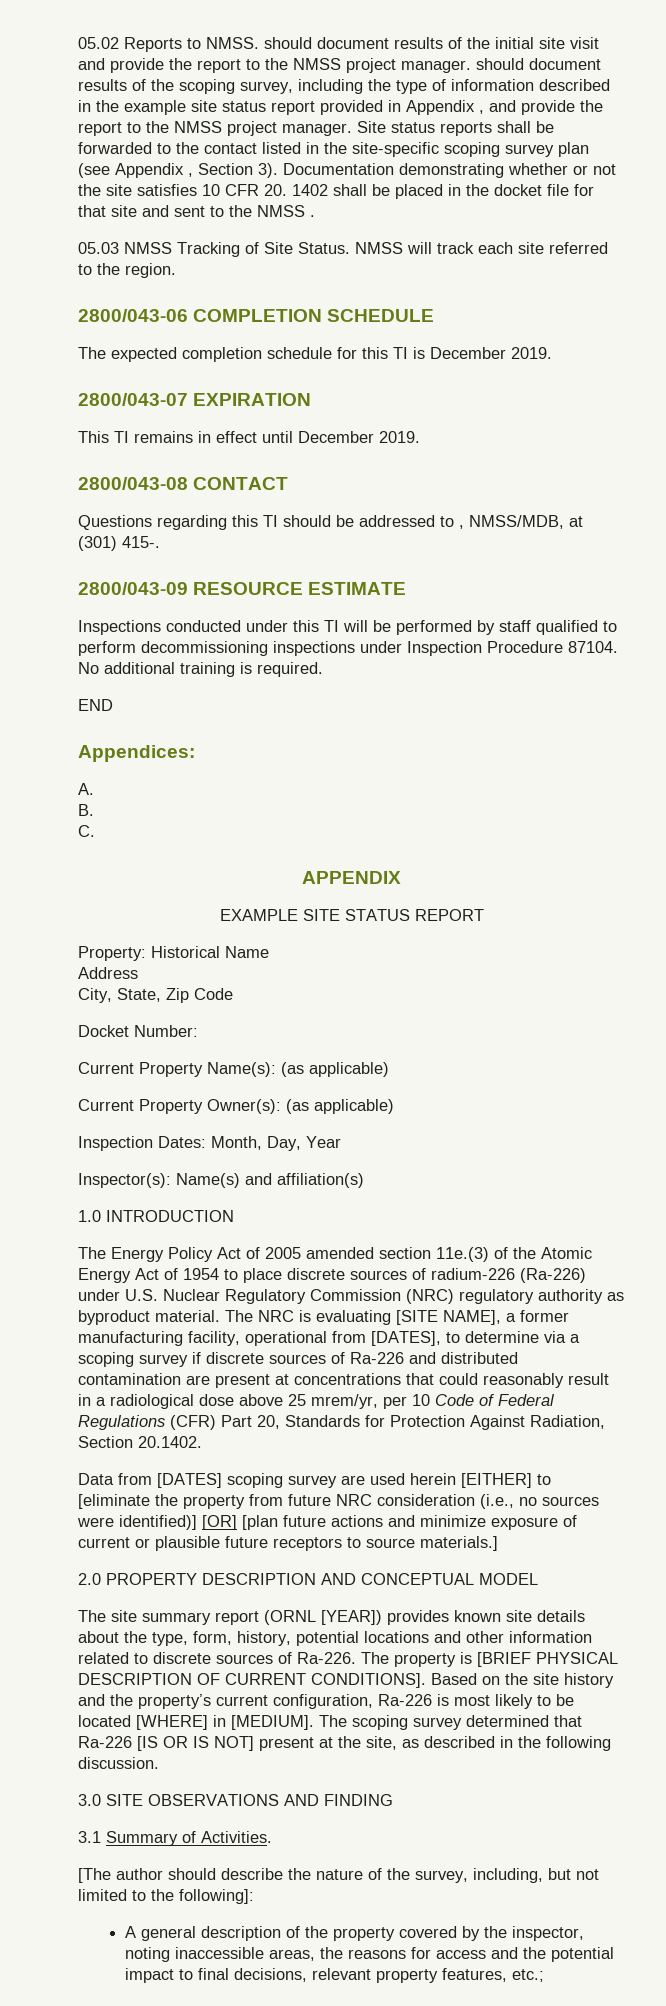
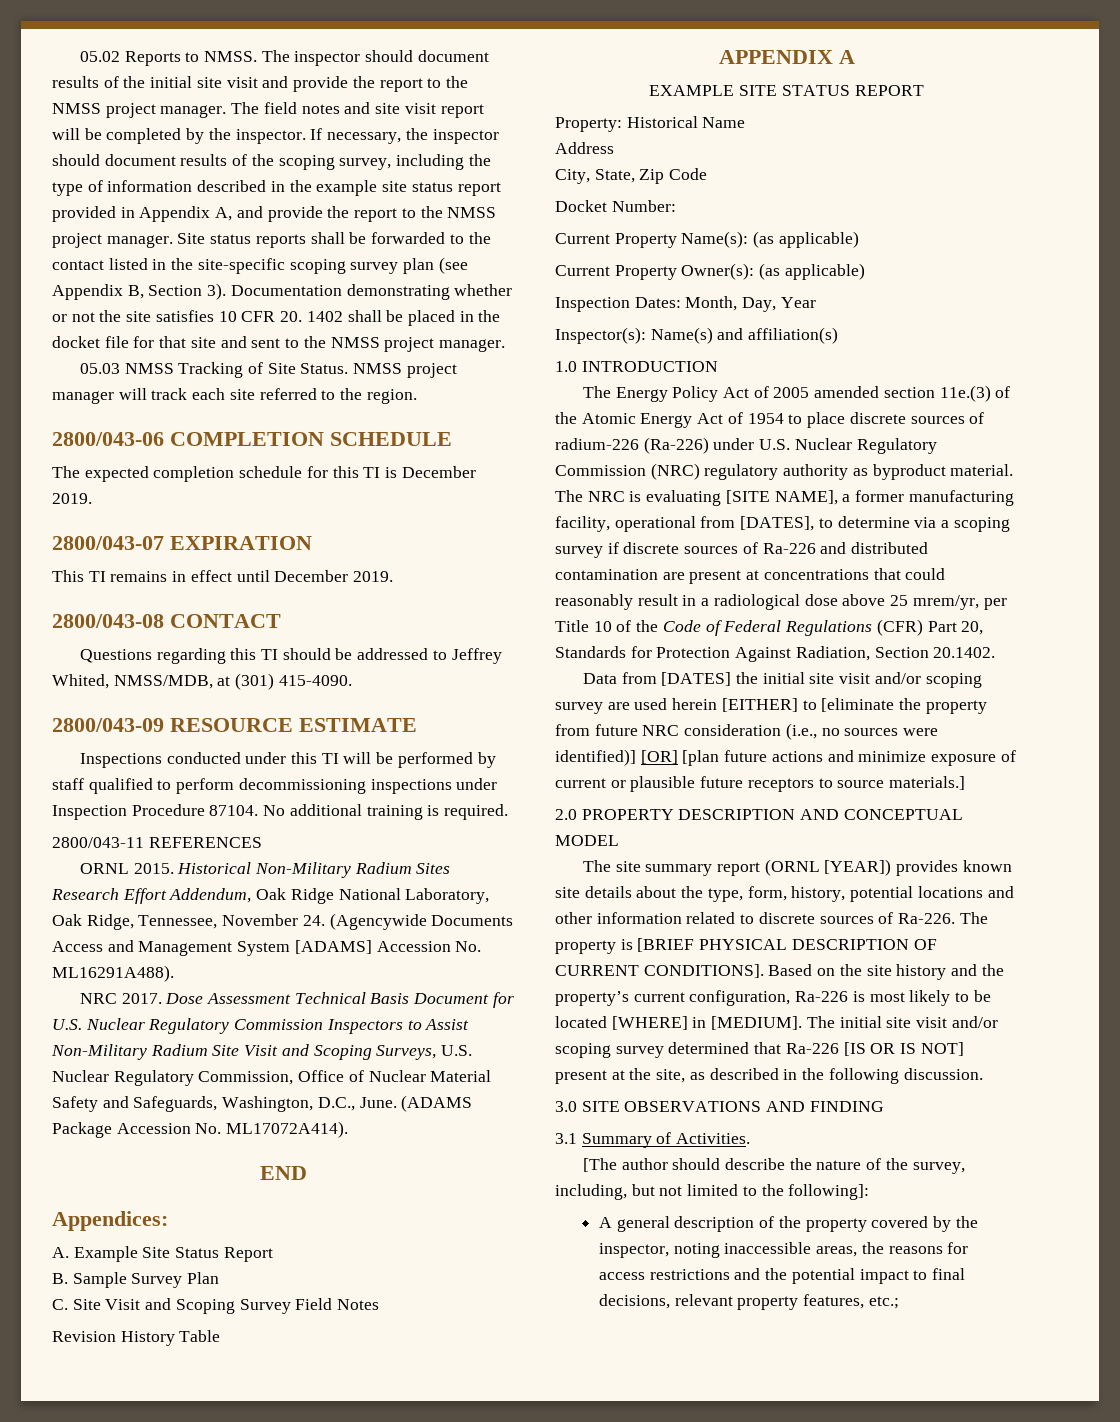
- 05.02 Reports to NMSS. should document results of the initial site visit and provide the report to the NMSS project manager. should document results of the scoping survey, including the type of information described in the example site status report provided in Appendix , and provide the report to the NMSS project manager.
+ 05.02 Reports to NMSS. The inspector should document results of the initial site visit and provide the report to the NMSS project manager. The field notes and site visit report will be completed by the inspector. If necessary, the inspector should document results of the scoping survey, including the type of information described in the example site status report provided in Appendix A, and provide the report to the NMSS project manager.
- Site status reports shall be forwarded to the contact listed in the site-specific scoping survey plan (see Appendix , Section 3).
+ Site status reports shall be forwarded to the contact listed in the site-specific scoping survey plan (see Appendix B, Section 3).
- Documentation demonstrating whether or not the site satisfies 10 CFR 20. 1402 shall be placed in the docket file for that site and sent to the NMSS .
+ Documentation demonstrating whether or not the site satisfies 10 CFR 20. 1402 shall be placed in the docket file for that site and sent to the NMSS project manager.
- NMSS will track each site referred to the region.
+ NMSS project manager will track each site referred to the region.
- Questions regarding this TI should be addressed to , NMSS/MDB, at (301) 415-.
+ Questions regarding this TI should be addressed to Jeffrey Whited, NMSS/MDB, at (301) 415-4090.
+ 2800/043-11 REFERENCES
+ ORNL 2015. Historical Non-Military Radium Sites Research Effort Addendum, Oak Ridge National Laboratory, Oak Ridge, Tennessee, November 24. (Agencywide Documents Access and Management System [ADAMS] Accession No. ML16291A488).
+ NRC 2017. Dose Assessment Technical Basis Document for U.S. Nuclear Regulatory Commission Inspectors to Assist Non-Military Radium Site Visit and Scoping Surveys, U.S. Nuclear Regulatory Commission, Office of Nuclear Material Safety and Safeguards, Washington, D.C., June. (ADAMS Package Accession No. ML17072A414).
  END
  Appendices:
- A.
- B.
- C.
+ A. Example Site Status Report
+ B. Sample Survey Plan
+ C. Site Visit and Scoping Survey Field Notes
+ Revision History Table
- APPENDIX
+ APPENDIX A
- The NRC is evaluating [SITE NAME], a former manufacturing facility, operational from [DATES], to determine via a scoping survey if discrete sources of Ra-226 and distributed contamination are present at concentrations that could reasonably result in a radiological dose above 25 mrem/yr, per 10 Code of Federal Regulations (CFR) Part 20, Standards for Protection Against Radiation, Section 20.1402.
+ The NRC is evaluating [SITE NAME], a former manufacturing facility, operational from [DATES], to determine via a scoping survey if discrete sources of Ra-226 and distributed contamination are present at concentrations that could reasonably result in a radiological dose above 25 mrem/yr, per Title 10 of the Code of Federal Regulations (CFR) Part 20, Standards for Protection Against Radiation, Section 20.1402.
- Data from [DATES] scoping survey are used herein [EITHER] to [eliminate the property from future NRC consideration (i.e., no sources were identified)] [OR] [plan future actions and minimize exposure of current or plausible future receptors to source materials.]
+ Data from [DATES] the initial site visit and/or scoping survey are used herein [EITHER] to [eliminate the property from future NRC consideration (i.e., no sources were identified)] [OR] [plan future actions and minimize exposure of current or plausible future receptors to source materials.]
- The scoping survey determined that Ra-226 [IS OR IS NOT] present at the site, as described in the following discussion.
+ The initial site visit and/or scoping survey determined that Ra-226 [IS OR IS NOT] present at the site, as described in the following discussion.
- A general description of the property covered by the inspector, noting inaccessible areas, the reasons for access and the potential impact to final decisions, relevant property features, etc.;
+ A general description of the property covered by the inspector, noting inaccessible areas, the reasons for access restrictions and the potential impact to final decisions, relevant property features, etc.;

